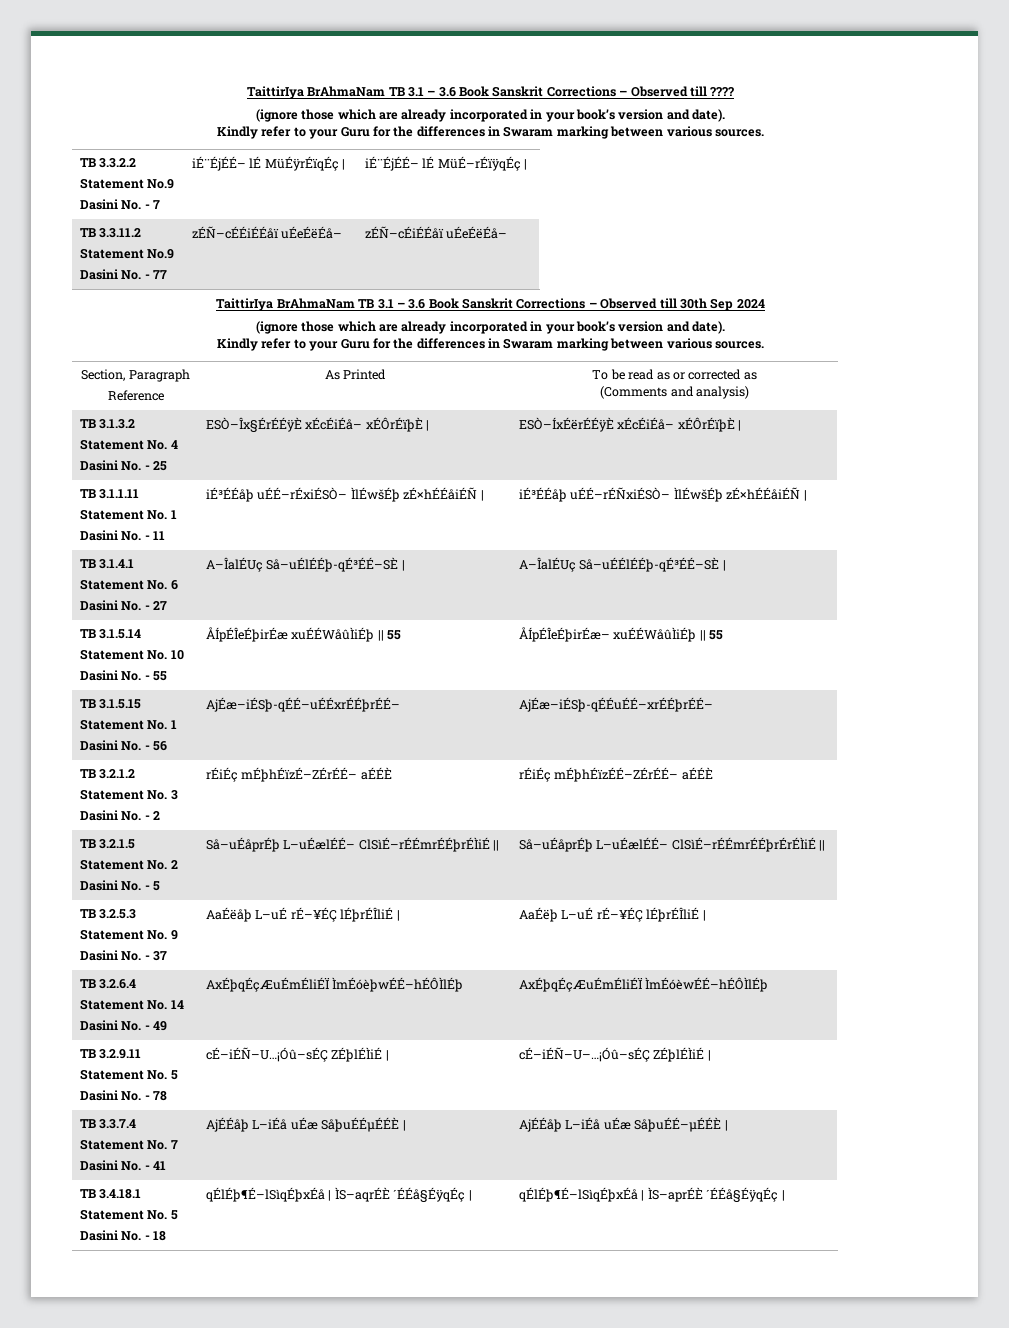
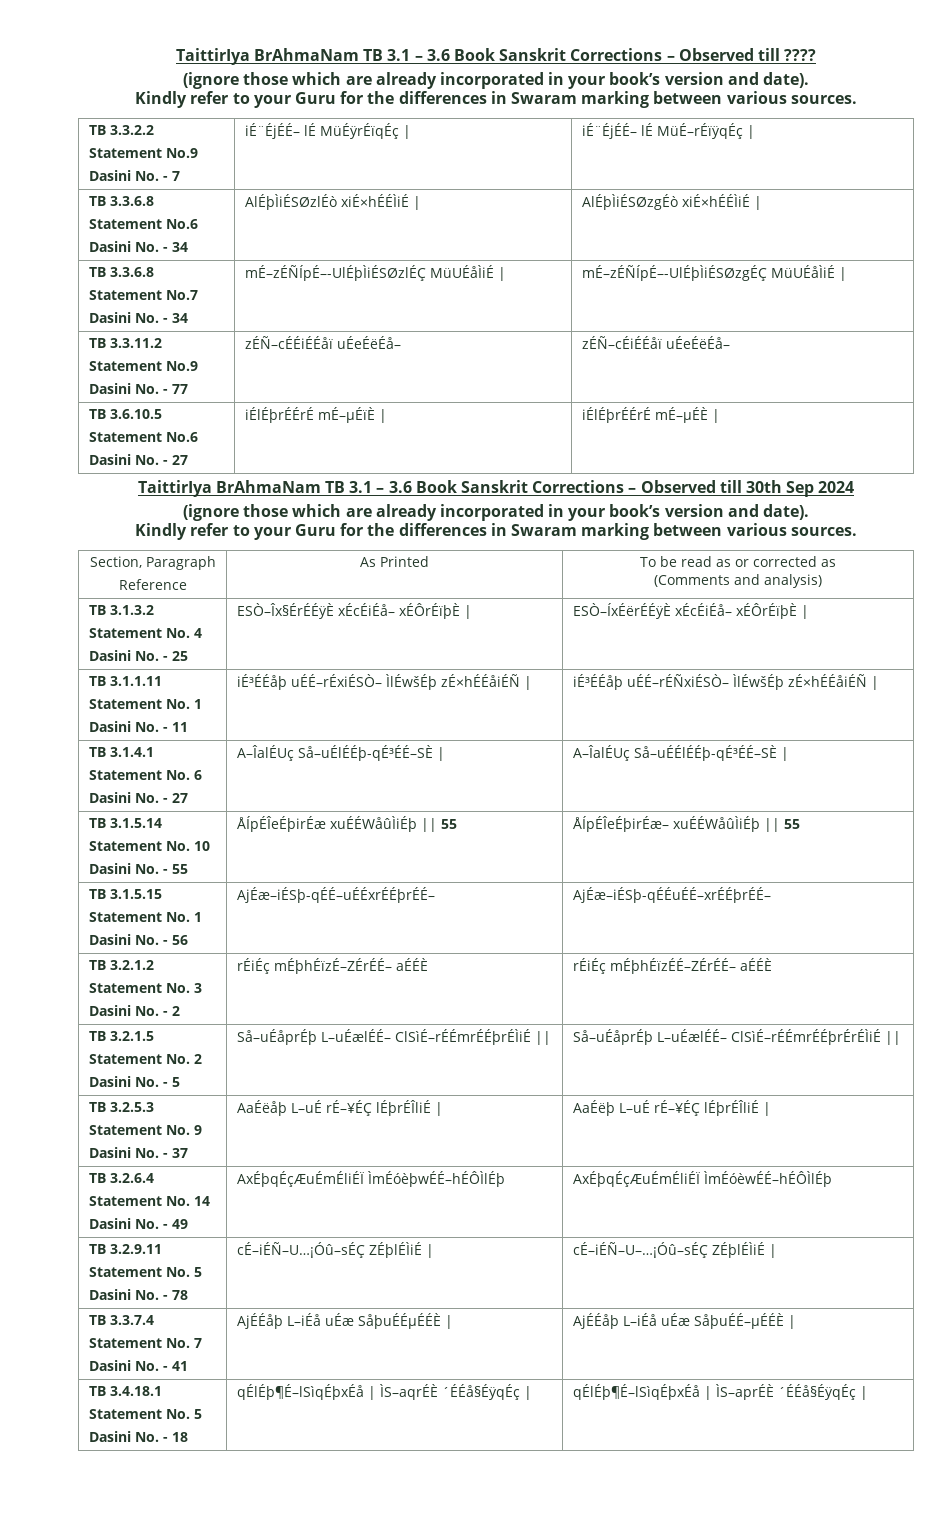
  TB 3.3.2.2
  Statement No.9
  Dasini No. - 7 | iÉ¨ÉjÉÉ– lÉ MüÉÿrÉïqÉç | | iÉ¨ÉjÉÉ– lÉ MüÉ–rÉïÿqÉç |
+ TB 3.3.6.8
+ Statement No.6
+ Dasini No. - 34 | AlÉþÌiÉSØzlÉò xiÉ×hÉÉÌiÉ | | AlÉþÌiÉSØzgÉò xiÉ×hÉÉÌiÉ |
+ TB 3.3.6.8
+ Statement No.7
+ Dasini No. - 34 | mÉ–zÉÑÍpÉ–-UlÉþÌiÉSØzlÉÇ MüUÉåÌiÉ | | mÉ–zÉÑÍpÉ–-UlÉþÌiÉSØzgÉÇ MüUÉåÌiÉ |
+ TB 3.6.10.5
+ Statement No.6
+ Dasini No. - 27 | iÉlÉþrÉÉrÉ mÉ–µÉïÈ | | iÉlÉþrÉÉrÉ mÉ–µÉÈ |

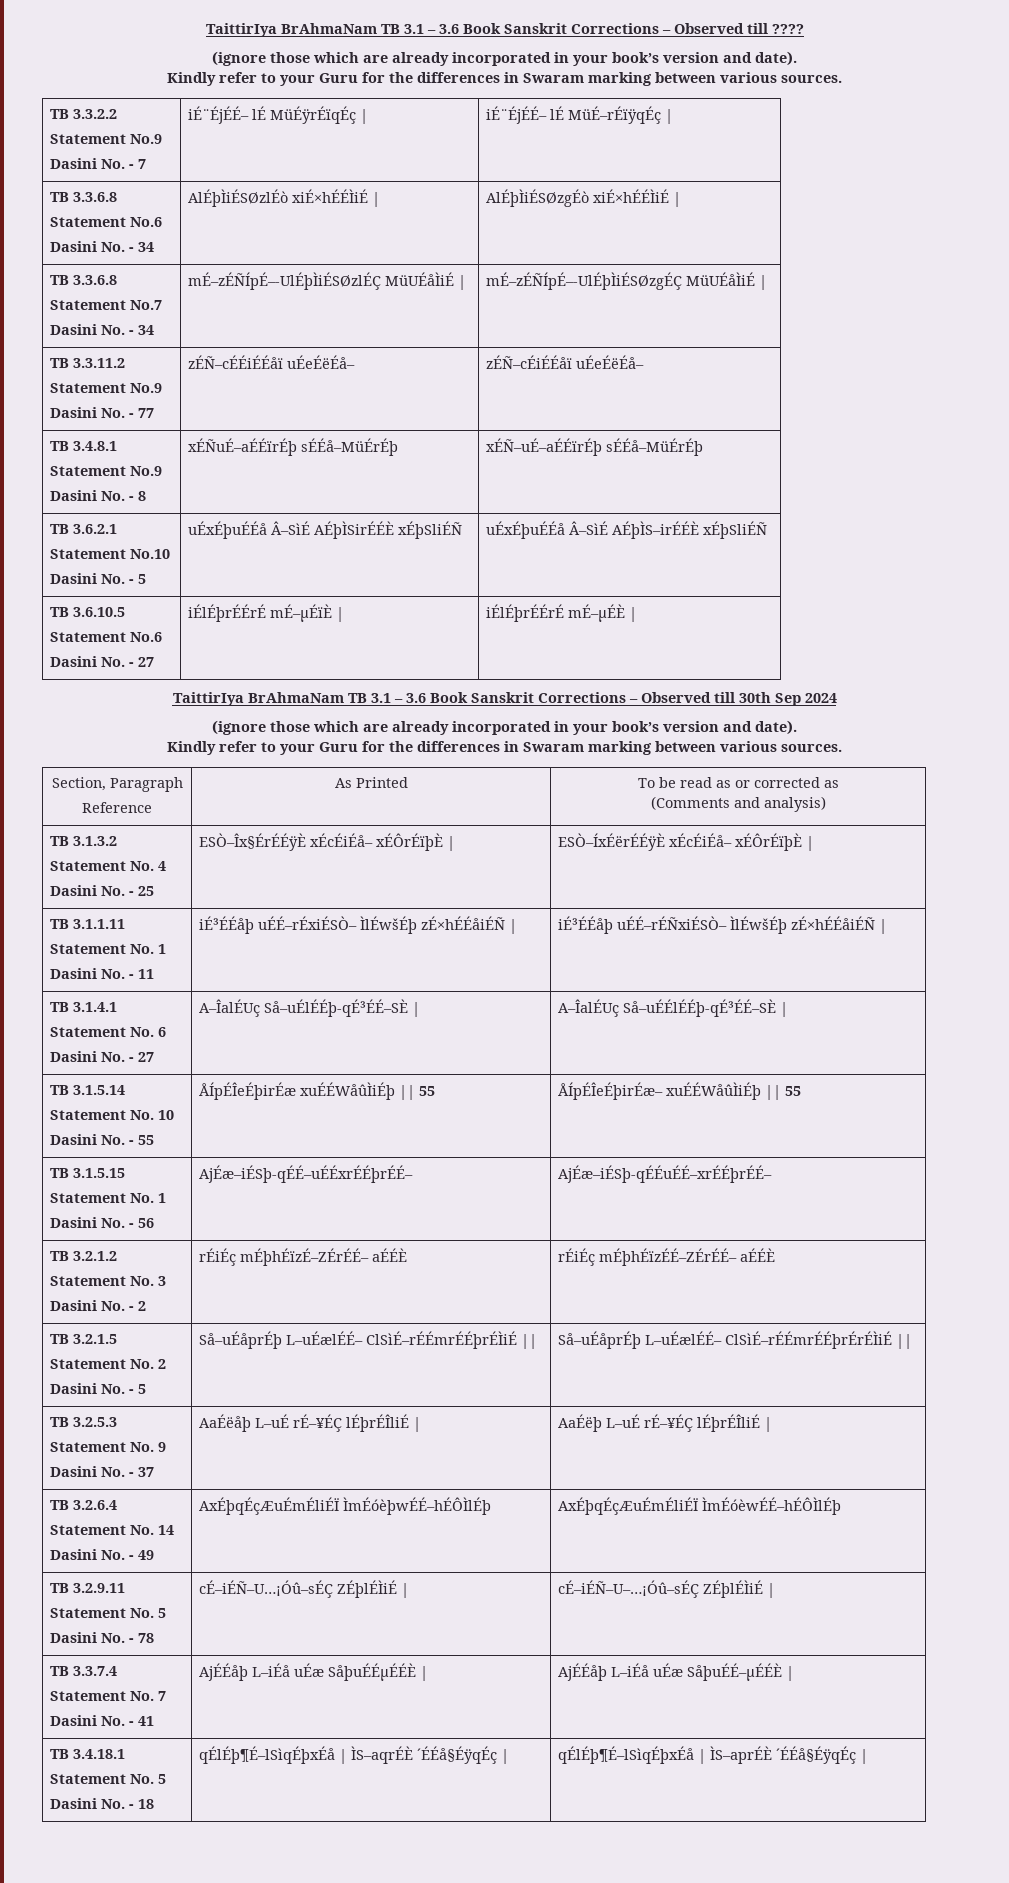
+ TB 3.4.8.1
+ Statement No.9
+ Dasini No. - 8 | xÉÑuÉ–aÉÉïrÉþ sÉÉå–MüÉrÉþ | xÉÑ–uÉ–aÉÉïrÉþ sÉÉå–MüÉrÉþ
+ TB 3.6.2.1
+ Statement No.10
+ Dasini No. - 5 | uÉxÉþuÉÉå Â–SìÉ AÉþÌSirÉÉÈ xÉþSliÉÑ | uÉxÉþuÉÉå Â–SìÉ AÉþÌS–irÉÉÈ xÉþSliÉÑ

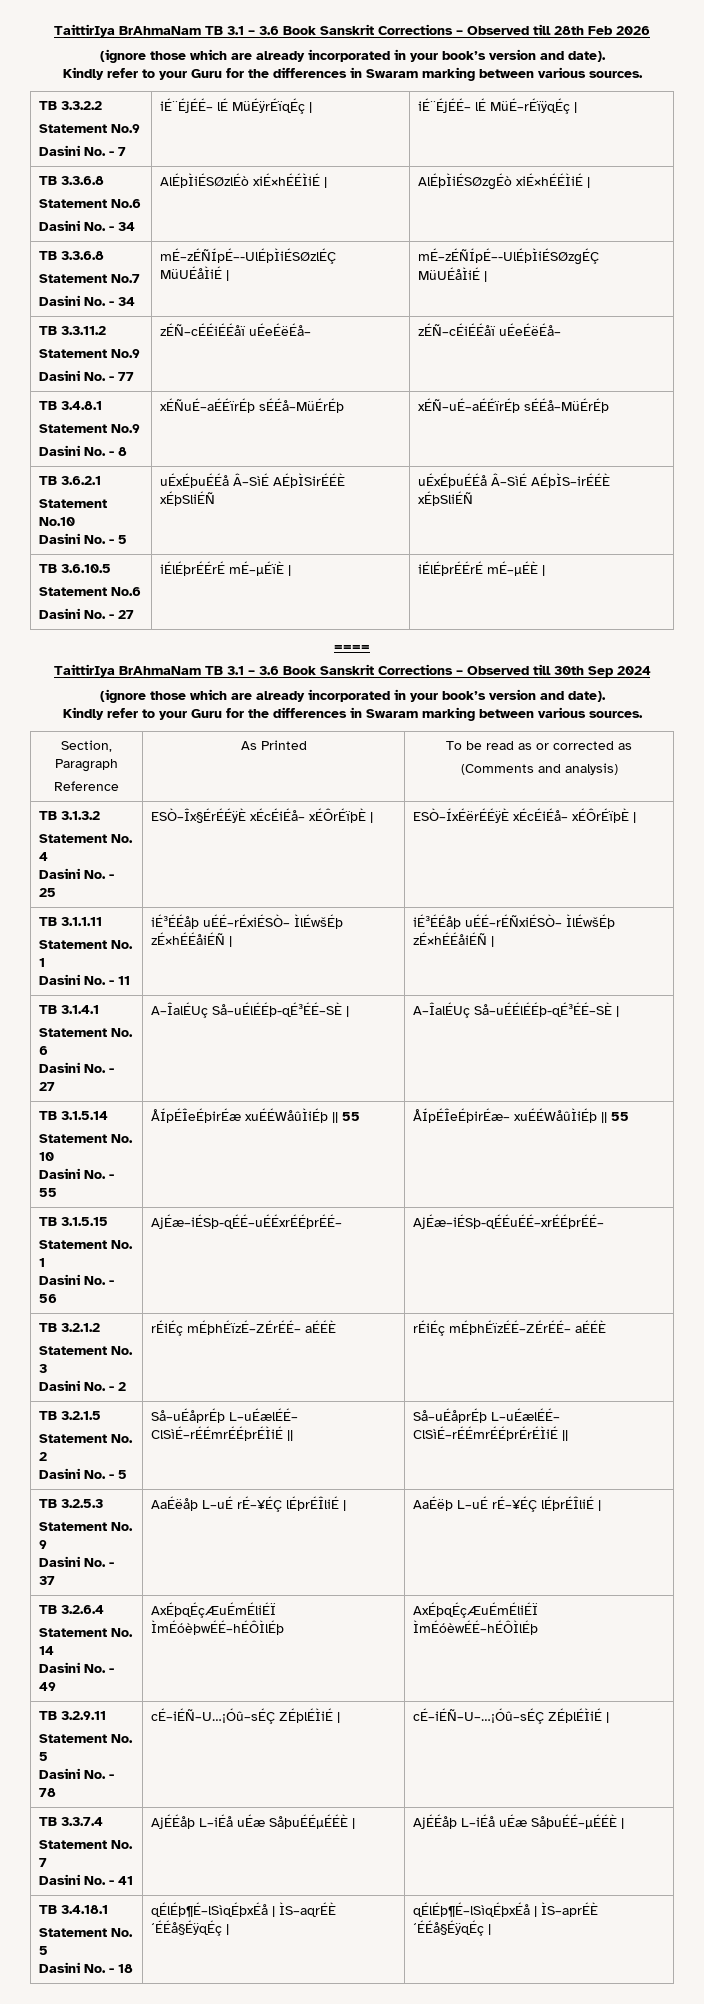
- TaittirIya BrAhmaNam TB 3.1 – 3.6 Book Sanskrit Corrections – Observed till ????
+ TaittirIya BrAhmaNam TB 3.1 – 3.6 Book Sanskrit Corrections – Observed till 28th Feb 2026
+ ====

